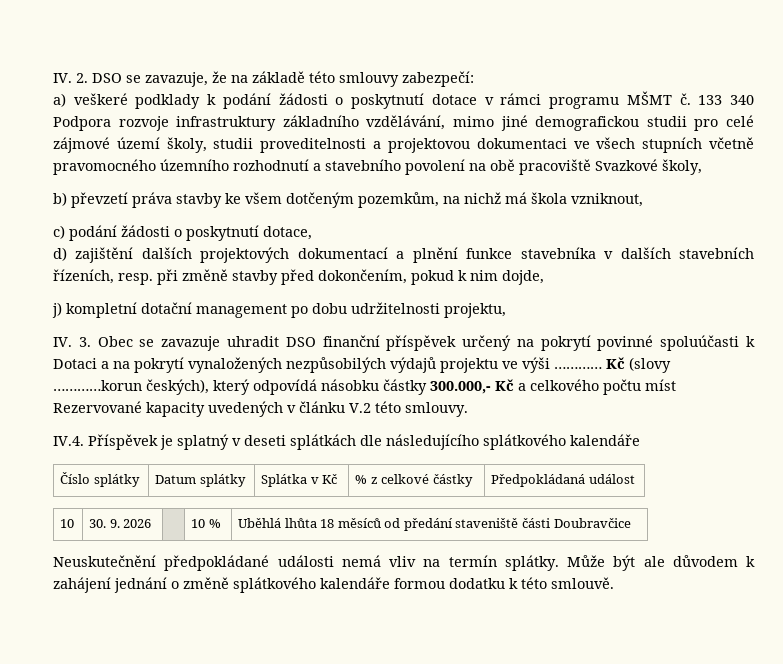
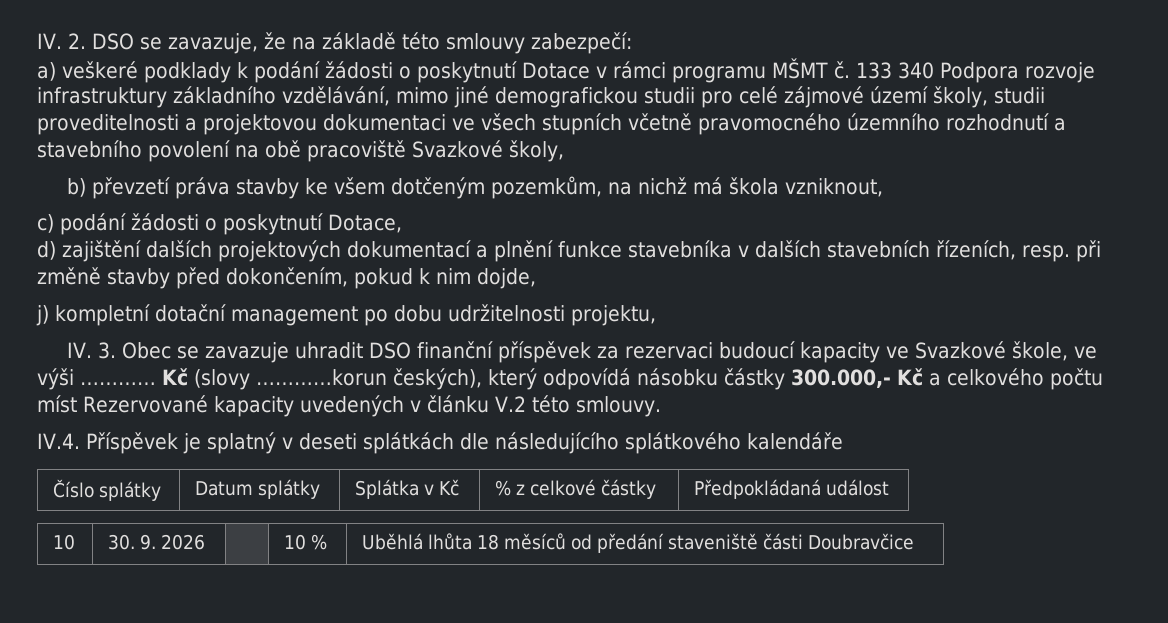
- a) veškeré podklady k podání žádosti o poskytnutí dotace v rámci programu MŠMT č.
+ a) veškeré podklady k podání žádosti o poskytnutí Dotace v rámci programu MŠMT č.
- c) podání žádosti o poskytnutí dotace,
+ c) podání žádosti o poskytnutí Dotace,
- IV. 3. Obec se zavazuje uhradit DSO finanční příspěvek určený na pokrytí povinné spoluúčasti k Dotaci a na pokrytí vynaložených nezpůsobilých výdajů projektu ve výši …………
+ IV. 3. Obec se zavazuje uhradit DSO finanční příspěvek za rezervaci budoucí kapacity ve Svazkové škole, ve výši …………
- Neuskutečnění předpokládané události nemá vliv na termín splátky. Může být ale důvodem k zahájení jednání o změně splátkového kalendáře formou dodatku k této smlouvě.

